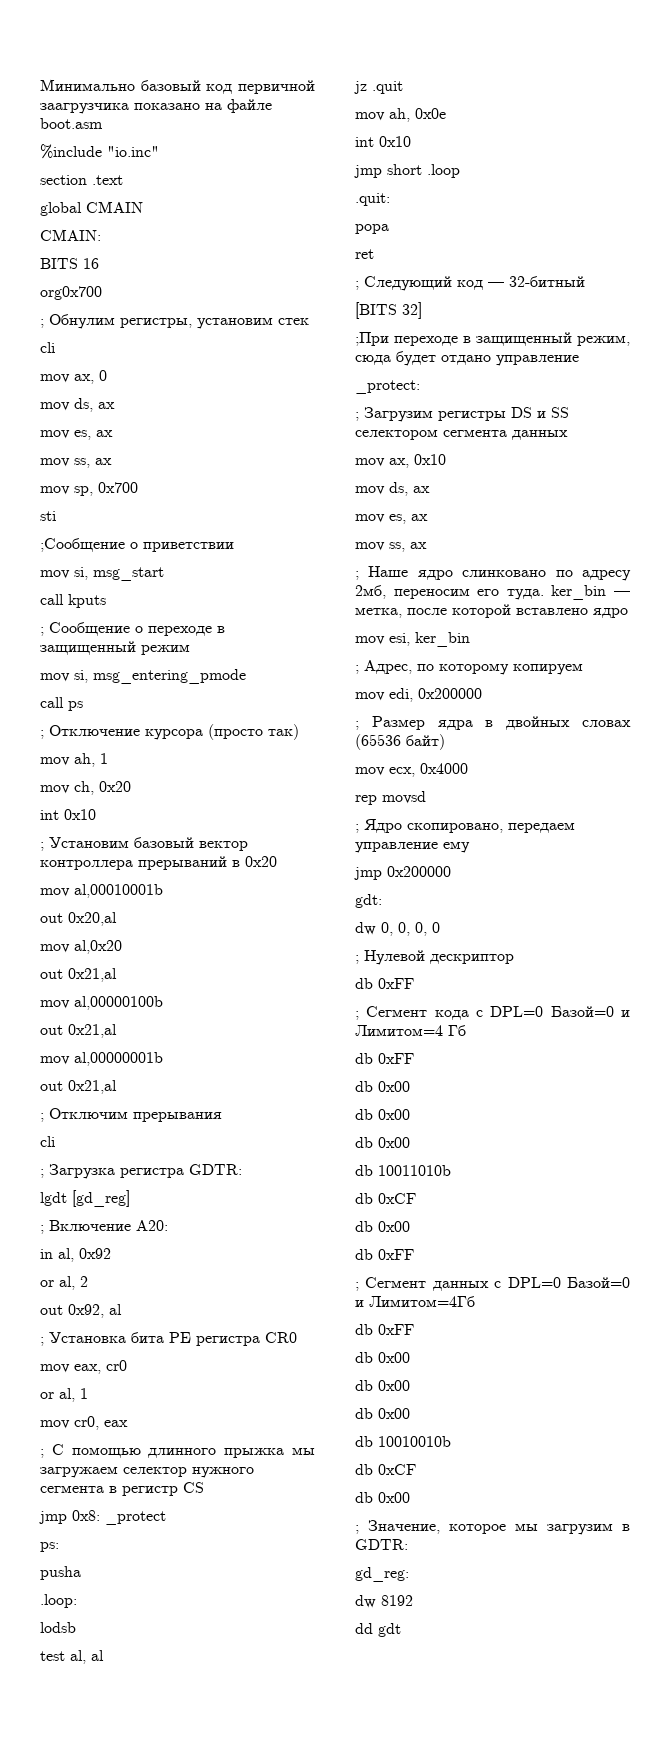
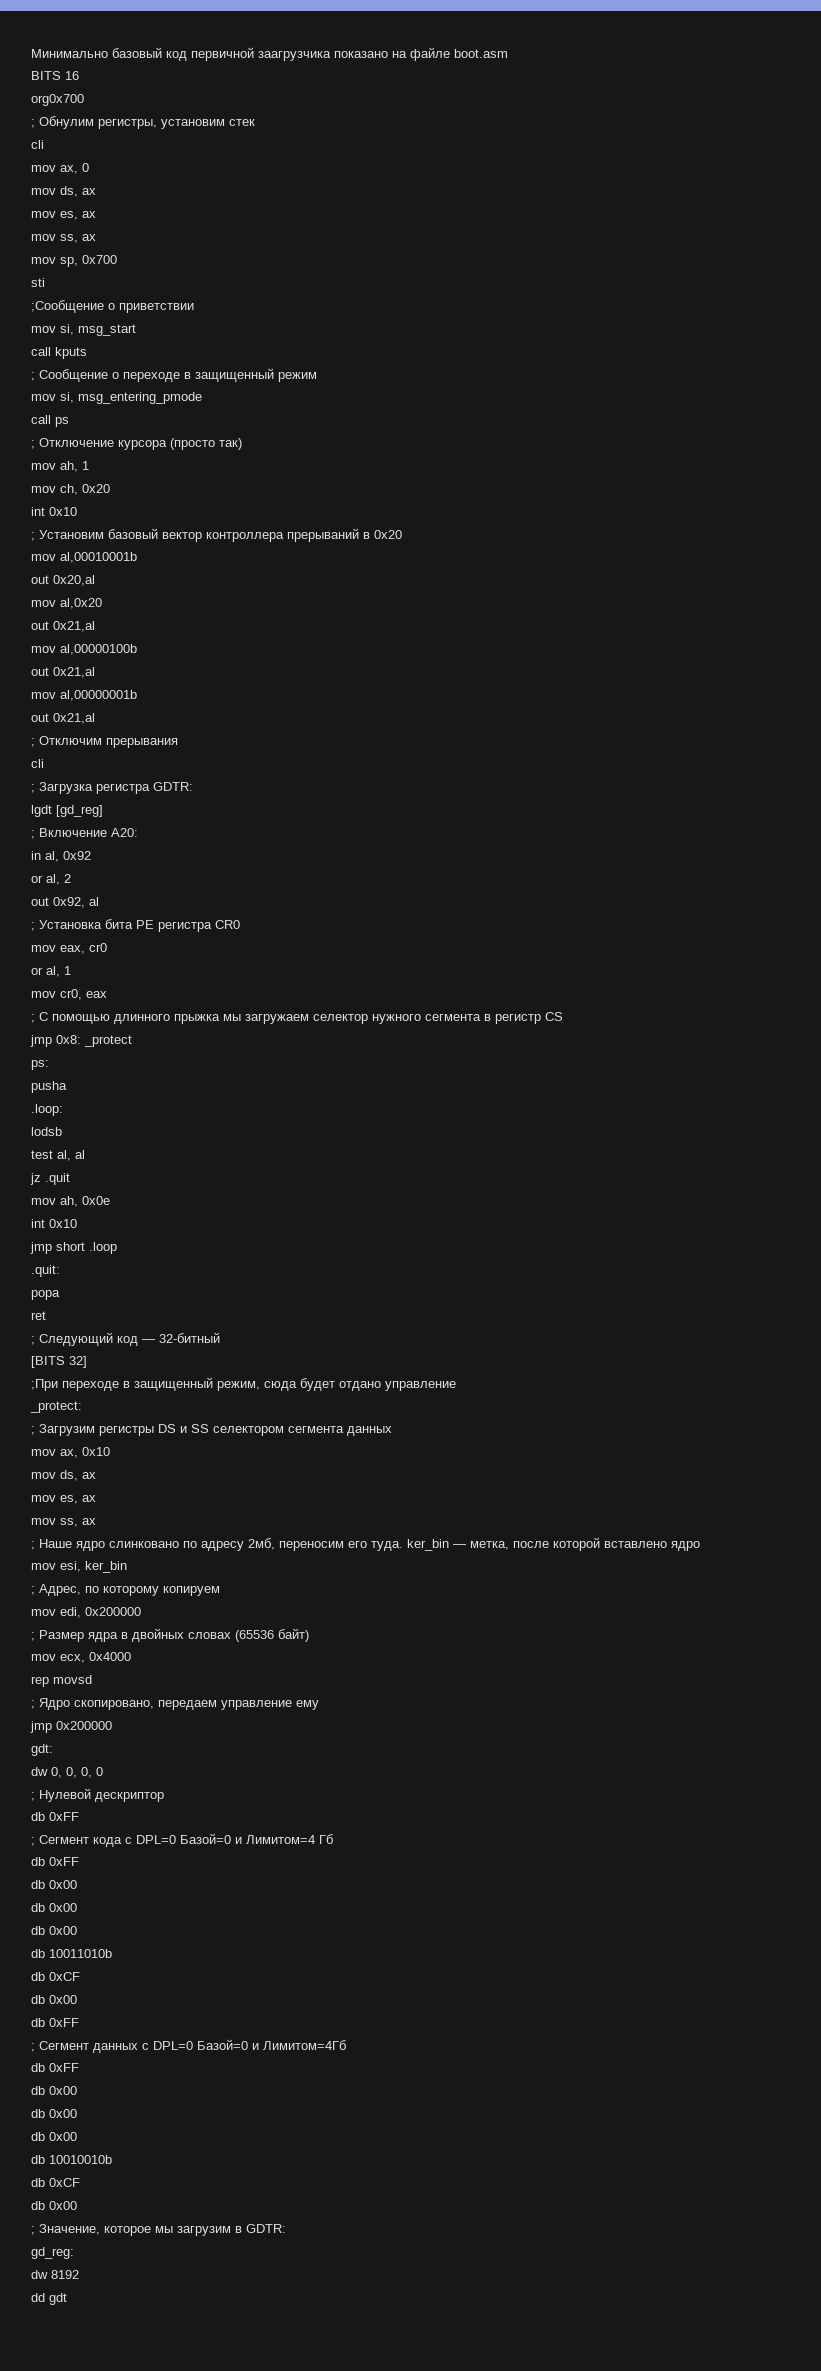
- %include "io.inc"
- section .text
- global CMAIN
- CMAIN:

